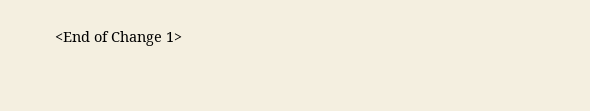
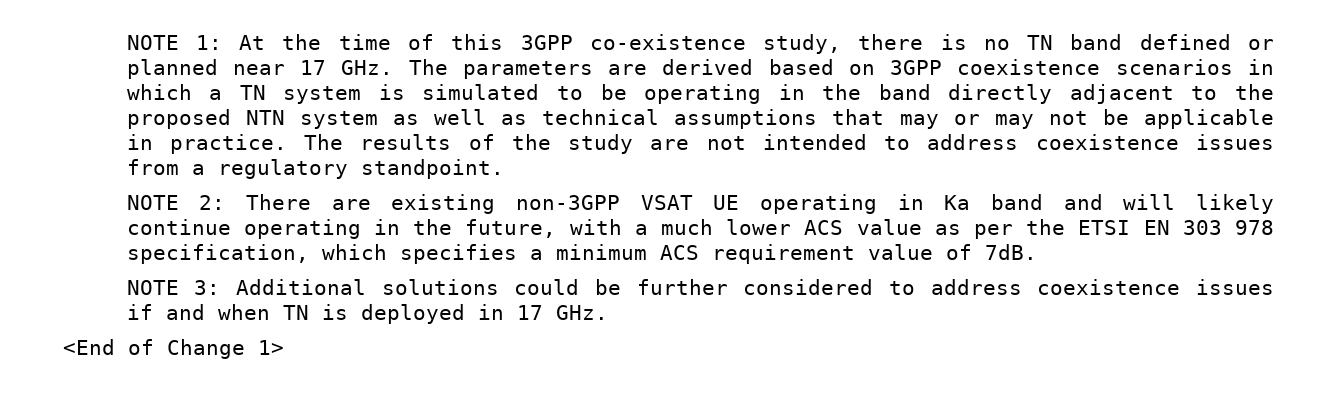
+ NOTE 1: At the time of this 3GPP co-existence study, there is no TN band defined or planned near 17 GHz. The parameters are derived based on 3GPP coexistence scenarios in which a TN system is simulated to be operating in the band directly adjacent to the proposed NTN system as well as technical assumptions that may or may not be applicable in practice. The results of the study are not intended to address coexistence issues from a regulatory standpoint.
+ NOTE 2: There are existing non-3GPP VSAT UE operating in Ka band and will likely continue operating in the future, with a much lower ACS value as per the ETSI EN 303 978 specification, which specifies a minimum ACS requirement value of 7dB.
+ NOTE 3: Additional solutions could be further considered to address coexistence issues if and when TN is deployed in 17 GHz.

